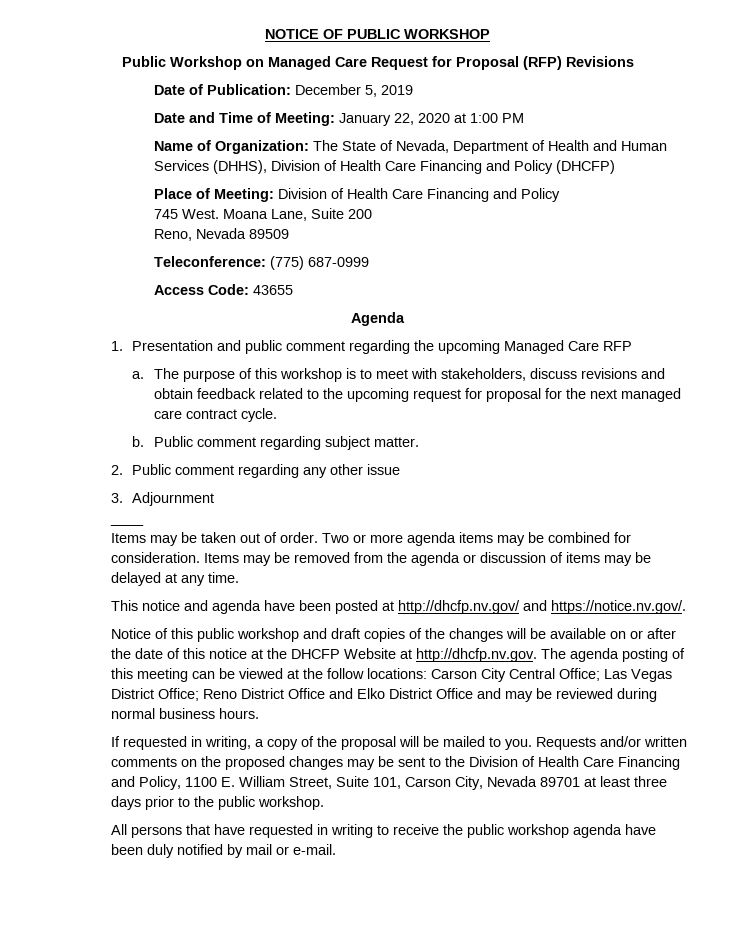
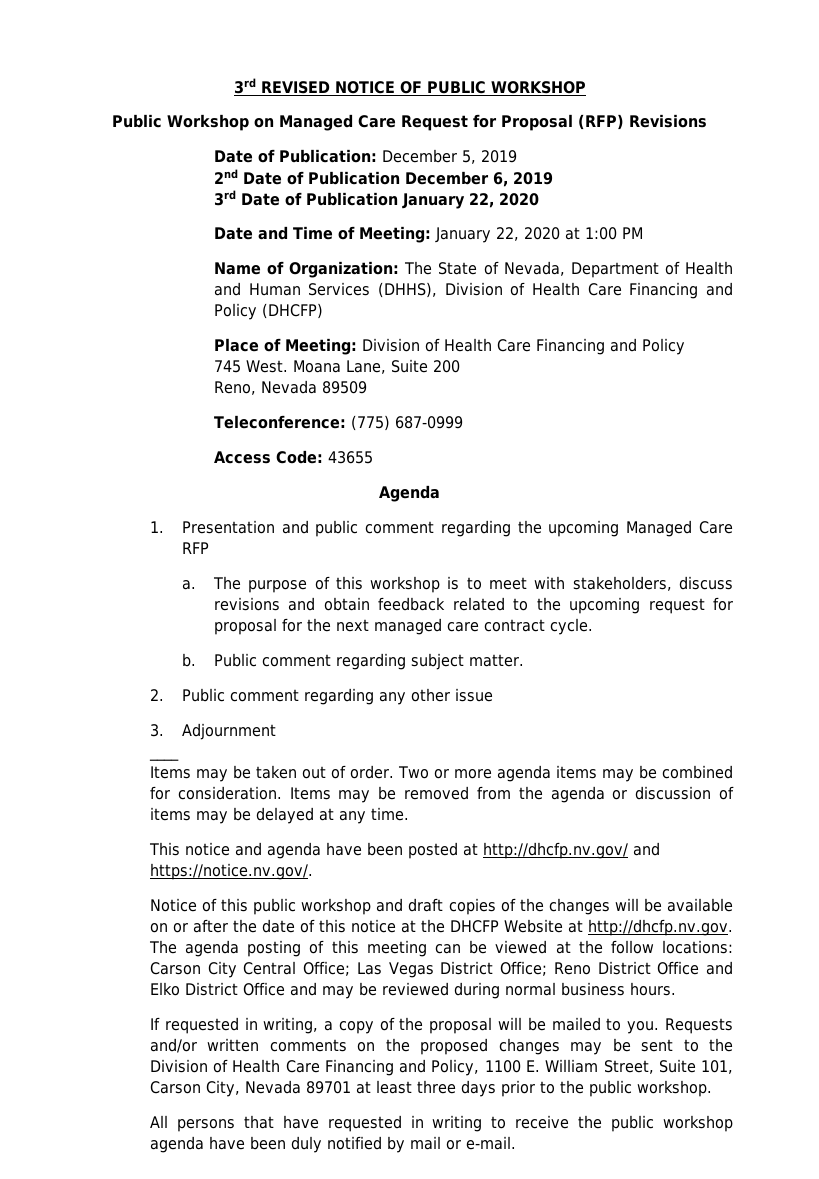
- NOTICE OF PUBLIC WORKSHOP
+ 3rd REVISED NOTICE OF PUBLIC WORKSHOP
+ 2nd Date of Publication December 6, 2019
+ 3rd Date of Publication January 22, 2020

